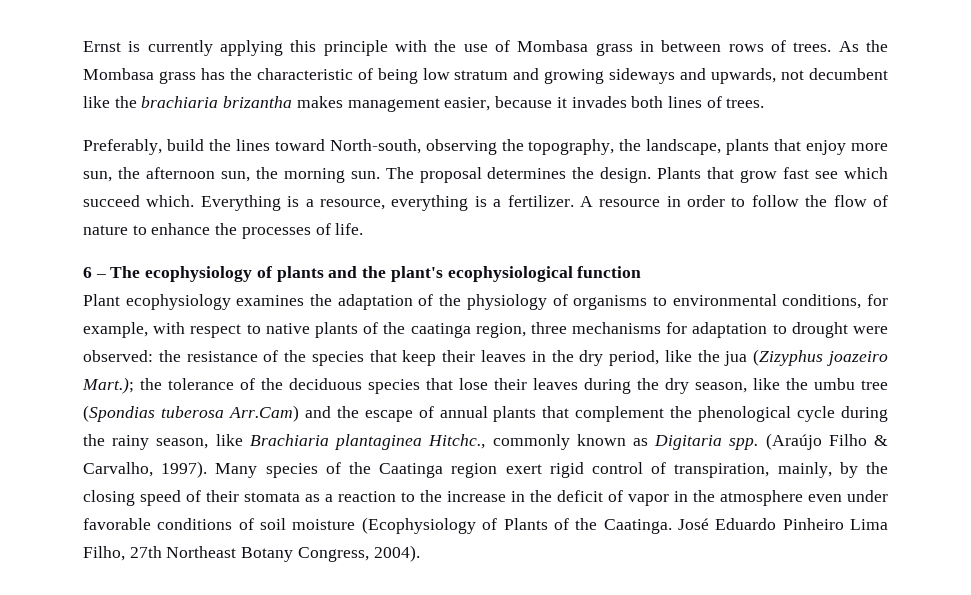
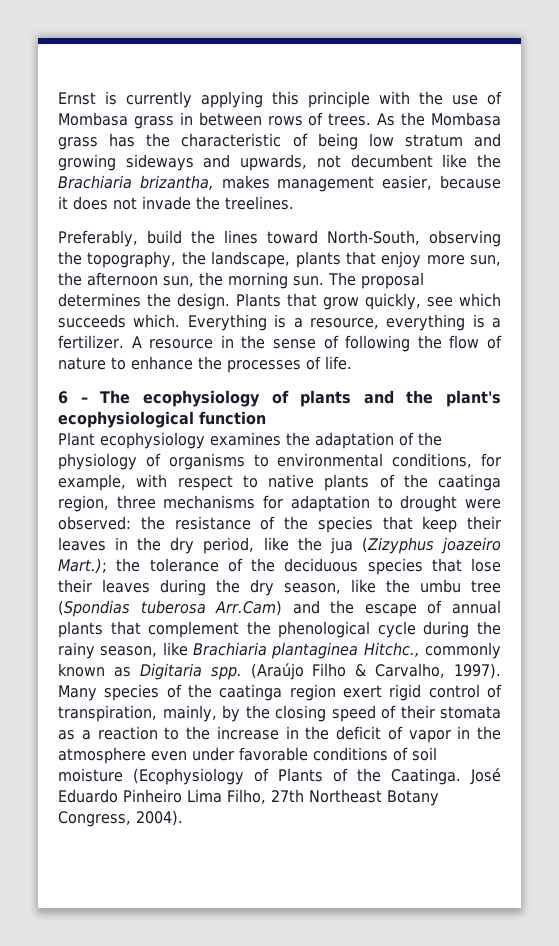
- As the Mombasa grass has the characteristic of being low stratum and growing sideways and upwards, not decumbent like the brachiaria brizantha makes management easier, because it invades both lines of trees.
+ As the Mombasa grass has the characteristic of being low stratum and growing sideways and upwards, not decumbent like the Brachiaria brizantha, makes management easier, because it does not invade the treelines.
- Preferably, build the lines toward North-south, observing the topography, the landscape, plants that enjoy more sun, the afternoon sun, the morning sun.
+ Preferably, build the lines toward North-South, observing the topography, the landscape, plants that enjoy more sun, the afternoon sun, the morning sun.
- Plants that grow fast see which succeed which.
+ Plants that grow quickly, see which succeeds which.
- A resource in order to follow the flow of nature to enhance the processes of life.
+ A resource in the sense of following the flow of nature to enhance the processes of life.
- Many species of the Caatinga region exert rigid control of transpiration, mainly, by the closing speed of their stomata as a reaction to the increase in the deficit of vapor in the atmosphere even under favorable conditions of soil moisture (Ecophysiology of Plants of the Caatinga.
+ Many species of the caatinga region exert rigid control of transpiration, mainly, by the closing speed of their stomata as a reaction to the increase in the deficit of vapor in the atmosphere even under favorable conditions of soil moisture (Ecophysiology of Plants of the Caatinga.

